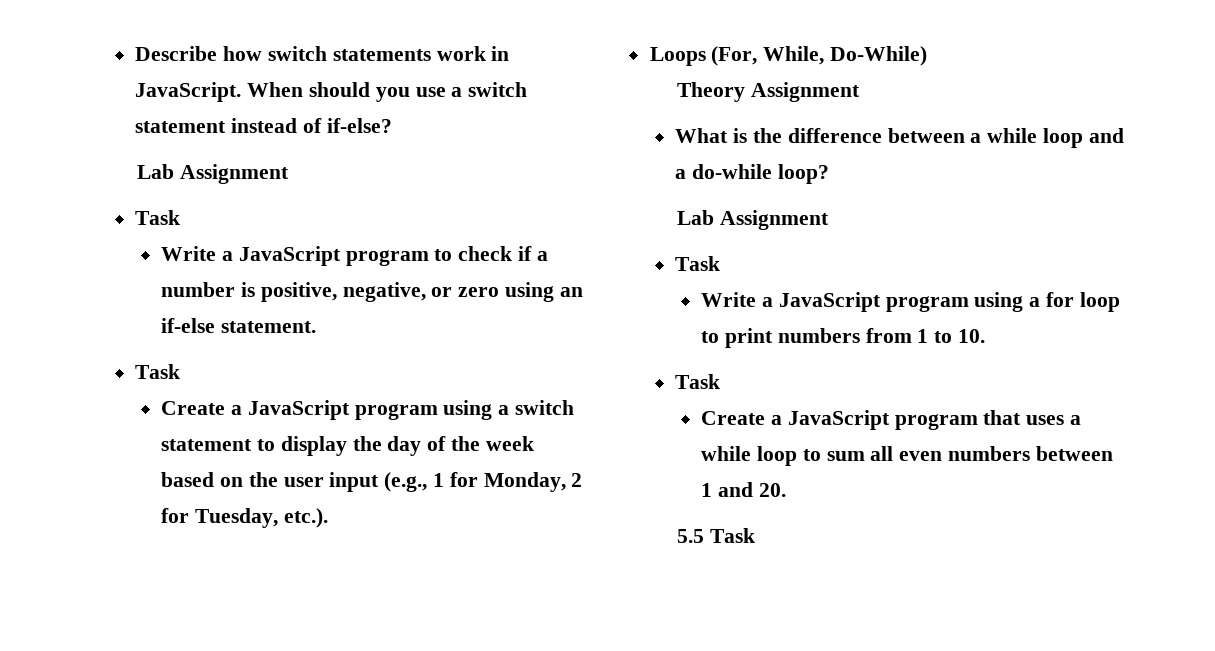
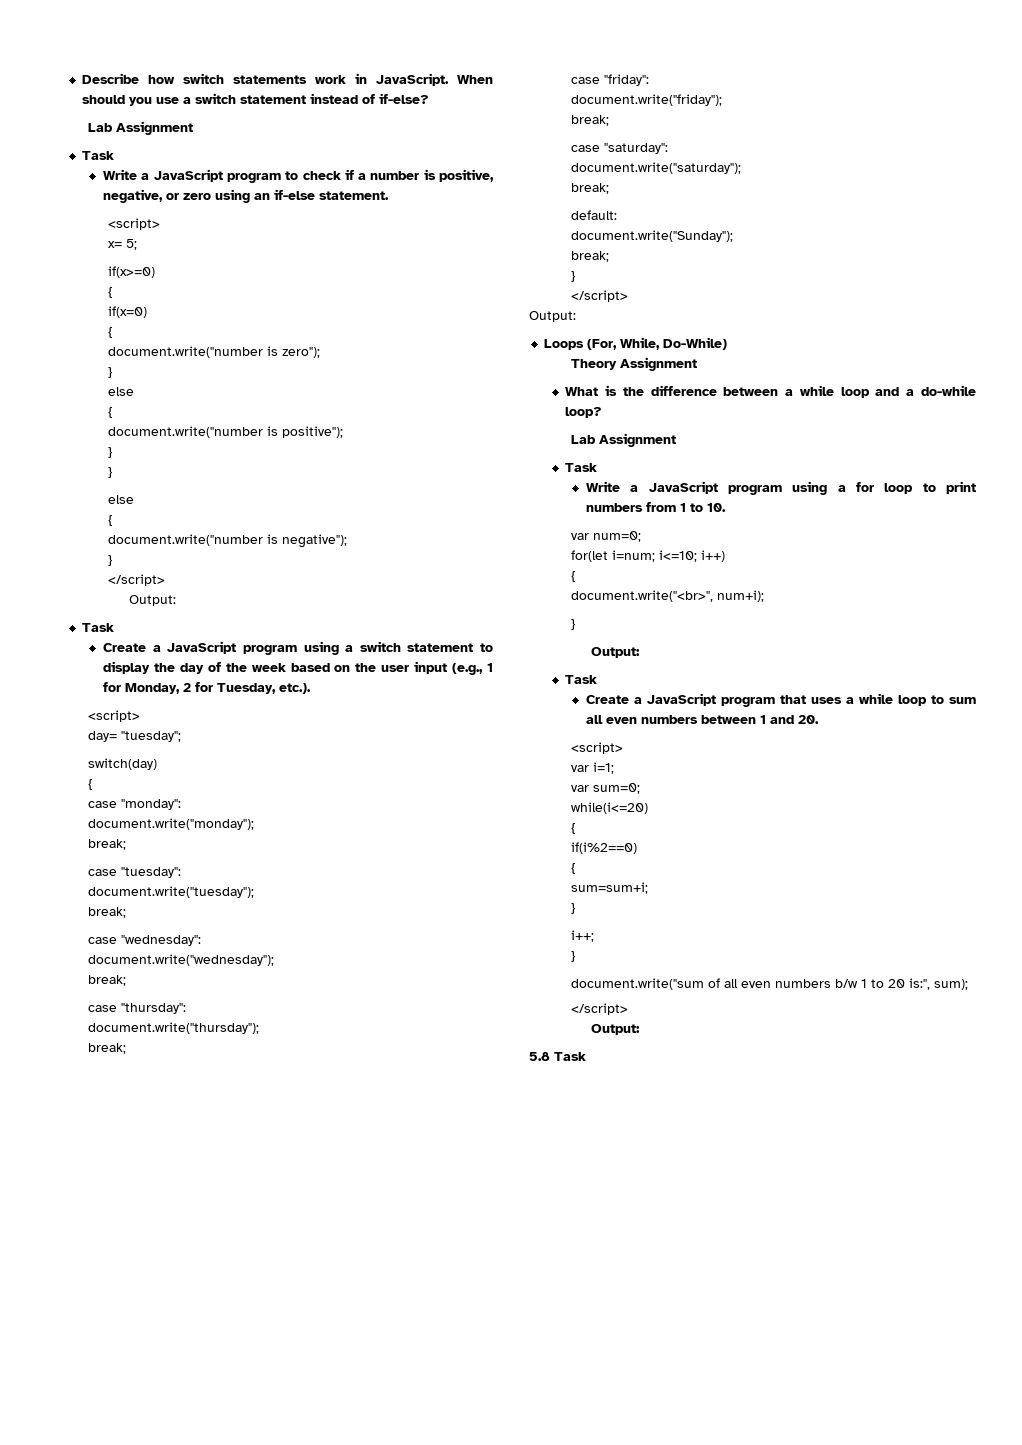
  Write a JavaScript program to check if a number is positive, negative, or zero using an if-else statement.
+ <script>
+ x= 5;
+ if(x>=0)
+ {
+ if(x=0)
+ {
+ document.write("number is zero");
+ }
+ else
+ {
+ document.write("number is positive");
+ }
+ }
+ else
+ {
+ document.write("number is negative");
+ }
+ </script>
+ Output:
  Create a JavaScript program using a switch statement to display the day of the week based on the user input (e.g., 1 for Monday, 2 for Tuesday, etc.).
+ <script>
+ day= "tuesday";
+ switch(day)
+ {
+ case "monday":
+ document.write("monday");
+ break;
+ case "tuesday":
+ document.write("tuesday");
+ break;
+ case "wednesday":
+ document.write("wednesday");
+ break;
+ case "thursday":
+ document.write("thursday");
+ break;
+ case "friday":
+ document.write("friday");
+ break;
+ case "saturday":
+ document.write("saturday");
+ break;
+ default:
+ document.write("Sunday");
+ break;
+ }
+ </script>
+ Output:
+ var num=0;
+ for(let i=num; i<=10; i++)
+ {
+ document.write("<br>", num+i);
+ }
+ Output:
  Create a JavaScript program that uses a while loop to sum all even numbers between 1 and 20.
- 5.5 Task
+ <script>
+ var i=1;
+ var sum=0;
+ while(i<=20)
+ {
+ if(i%2==0)
+ {
+ sum=sum+i;
+ }
+ i++;
+ }
+ document.write("sum of all even numbers b/w 1 to 20 is:", sum);
+ </script>
+ Output:
+ 5.8 Task

